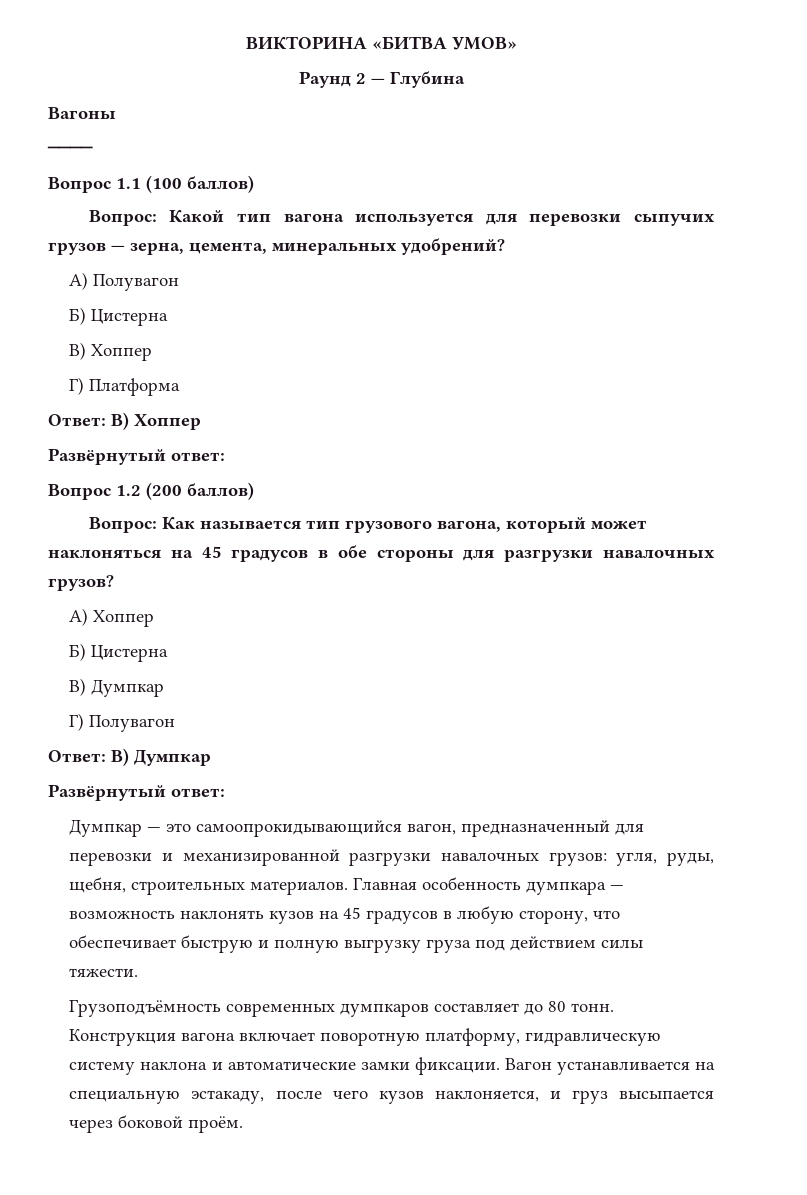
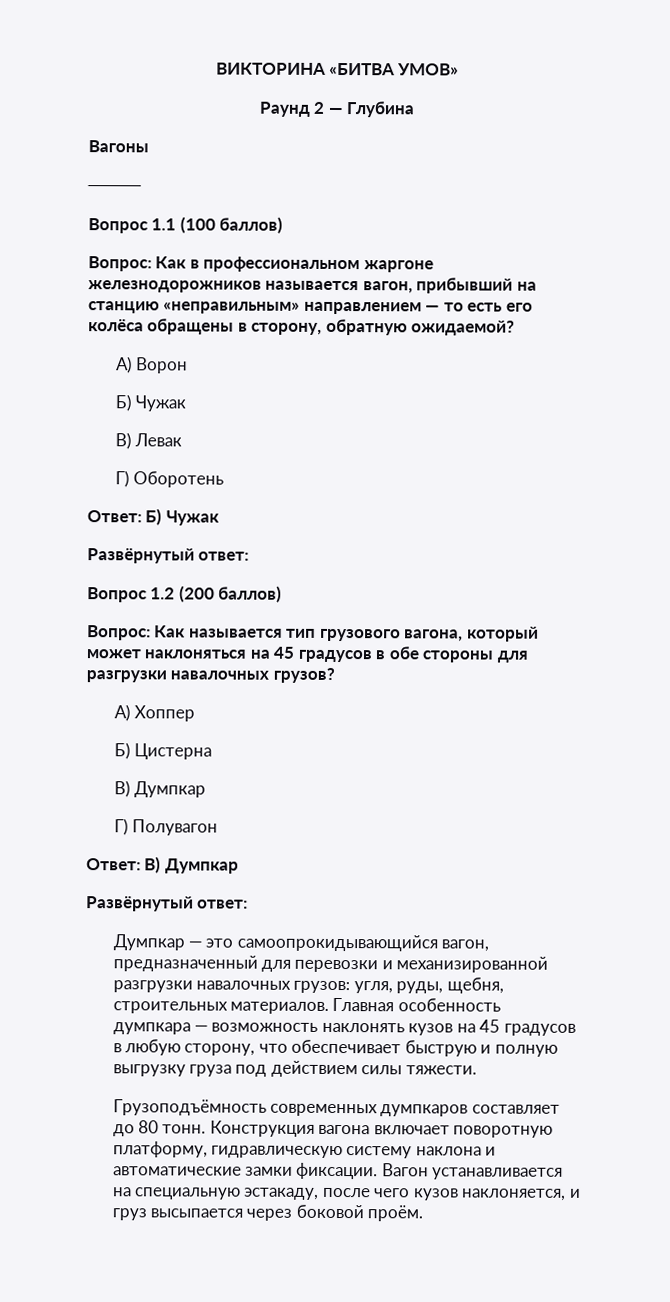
- Вопрос: Какой тип вагона используется для перевозки сыпучих грузов — зерна, цемента, минеральных удобрений?
- А) Полувагон
- Б) Цистерна
- В) Хоппер
- Г) Платформа
- Ответ: В) Хоппер
+ Вопрос: Как в профессиональном жаргоне железнодорожников называется вагон, прибывший на станцию «неправильным» направлением — то есть его колёса обращены в сторону, обратную ожидаемой?
+ А) Ворон
+ Б) Чужак
+ В) Левак
+ Г) Оборотень
+ Ответ: Б) Чужак

